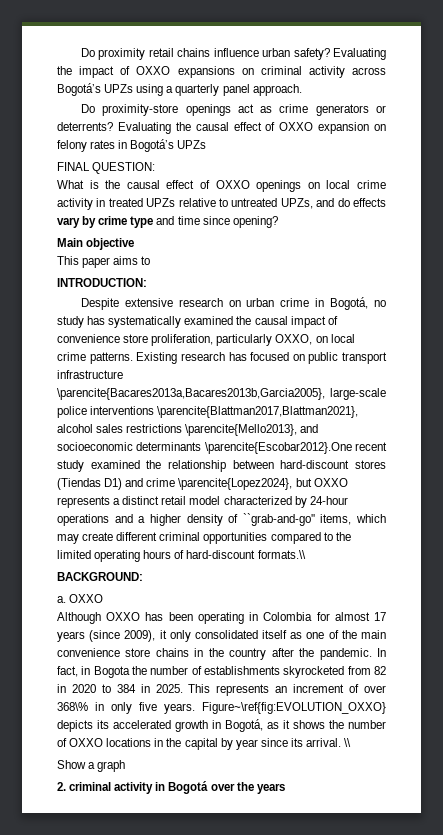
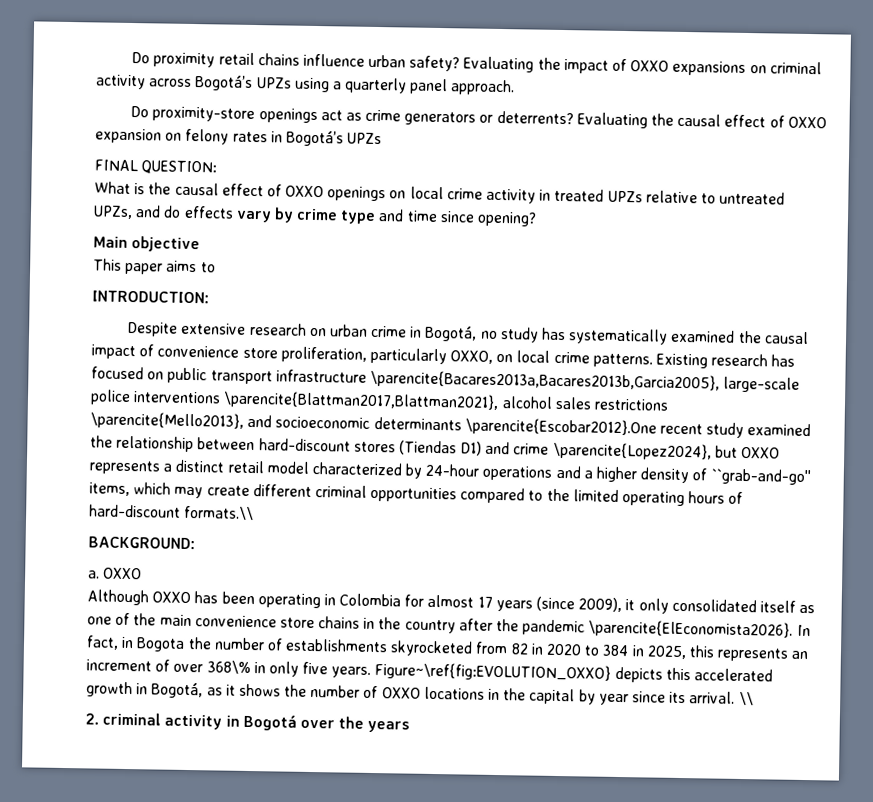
- Although OXXO has been operating in Colombia for almost 17 years (since 2009), it only consolidated itself as one of the main convenience store chains in the country after the pandemic.
+ Although OXXO has been operating in Colombia for almost 17 years (since 2009), it only consolidated itself as one of the main convenience store chains in the country after the pandemic \parencite{ElEconomista2026}.
- In fact, in Bogota the number of establishments skyrocketed from 82 in 2020 to 384 in 2025. This represents an increment of over 368\% in only five years.
+ In fact, in Bogota the number of establishments skyrocketed from 82 in 2020 to 384 in 2025, this represents an increment of over 368\% in only five years.
- Figure~\ref{fig:EVOLUTION_OXXO} depicts its accelerated growth in Bogotá, as it shows the number of OXXO locations in the capital by year since its arrival.
+ Figure~\ref{fig:EVOLUTION_OXXO} depicts this accelerated growth in Bogotá, as it shows the number of OXXO locations in the capital by year since its arrival.
- Show a graph

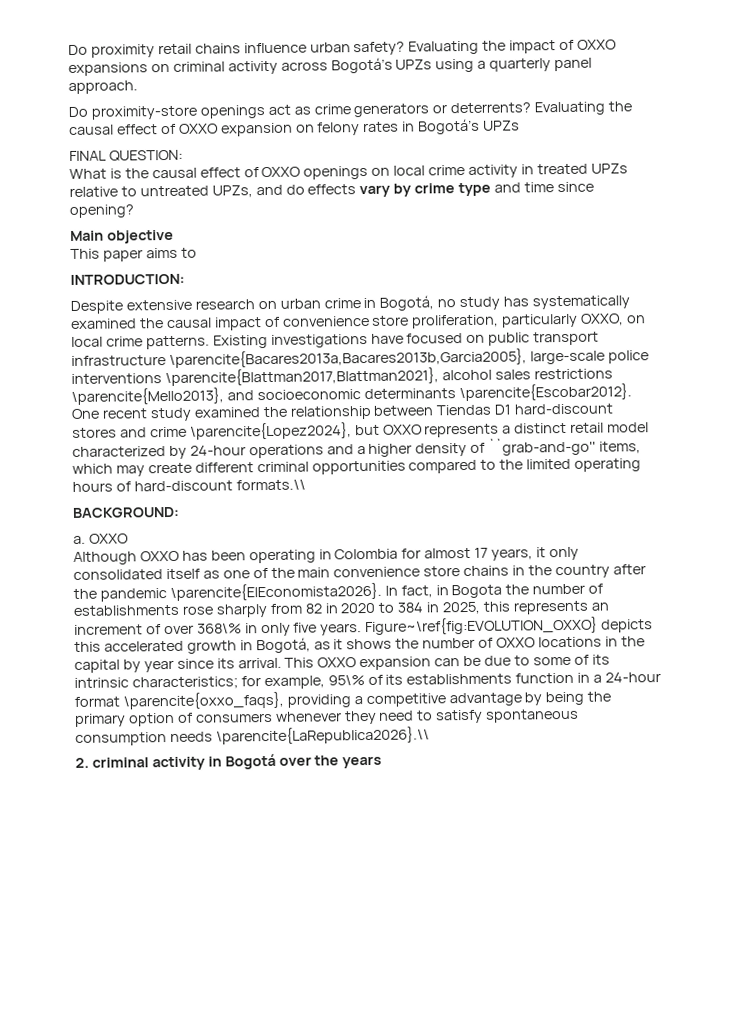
- Existing research has focused on public transport infrastructure \parencite{Bacares2013a,Bacares2013b,Garcia2005}, large-scale police interventions \parencite{Blattman2017,Blattman2021}, alcohol sales restrictions \parencite{Mello2013}, and socioeconomic determinants \parencite{Escobar2012}.One recent study examined the relationship between hard-discount stores (Tiendas D1) and crime \parencite{Lopez2024}, but OXXO represents a distinct retail model characterized by 24-hour operations and a higher density of ``grab-and-go'' items, which may create different criminal opportunities compared to the limited operating hours of hard-discount formats.\\
+ Existing investigations have focused on public transport infrastructure \parencite{Bacares2013a,Bacares2013b,Garcia2005}, large-scale police interventions \parencite{Blattman2017,Blattman2021}, alcohol sales restrictions \parencite{Mello2013}, and socioeconomic determinants \parencite{Escobar2012}. One recent study examined the relationship between Tiendas D1 hard-discount stores and crime \parencite{Lopez2024}, but OXXO represents a distinct retail model characterized by 24-hour operations and a higher density of ``grab-and-go'' items, which may create different criminal opportunities compared to the limited operating hours of hard-discount formats.\\
- Although OXXO has been operating in Colombia for almost 17 years (since 2009), it only consolidated itself as one of the main convenience store chains in the country after the pandemic \parencite{ElEconomista2026}.
+ Although OXXO has been operating in Colombia for almost 17 years, it only consolidated itself as one of the main convenience store chains in the country after the pandemic \parencite{ElEconomista2026}.
- In fact, in Bogota the number of establishments skyrocketed from 82 in 2020 to 384 in 2025, this represents an increment of over 368\% in only five years.
+ In fact, in Bogota the number of establishments rose sharply from 82 in 2020 to 384 in 2025, this represents an increment of over 368\% in only five years.
- \\
+ This OXXO expansion can be due to some of its intrinsic characteristics; for example, 95\% of its establishments function in a 24-hour format \parencite{oxxo_faqs}, providing a competitive advantage by being the primary option of consumers whenever they need to satisfy spontaneous consumption needs \parencite{LaRepublica2026}.\\

